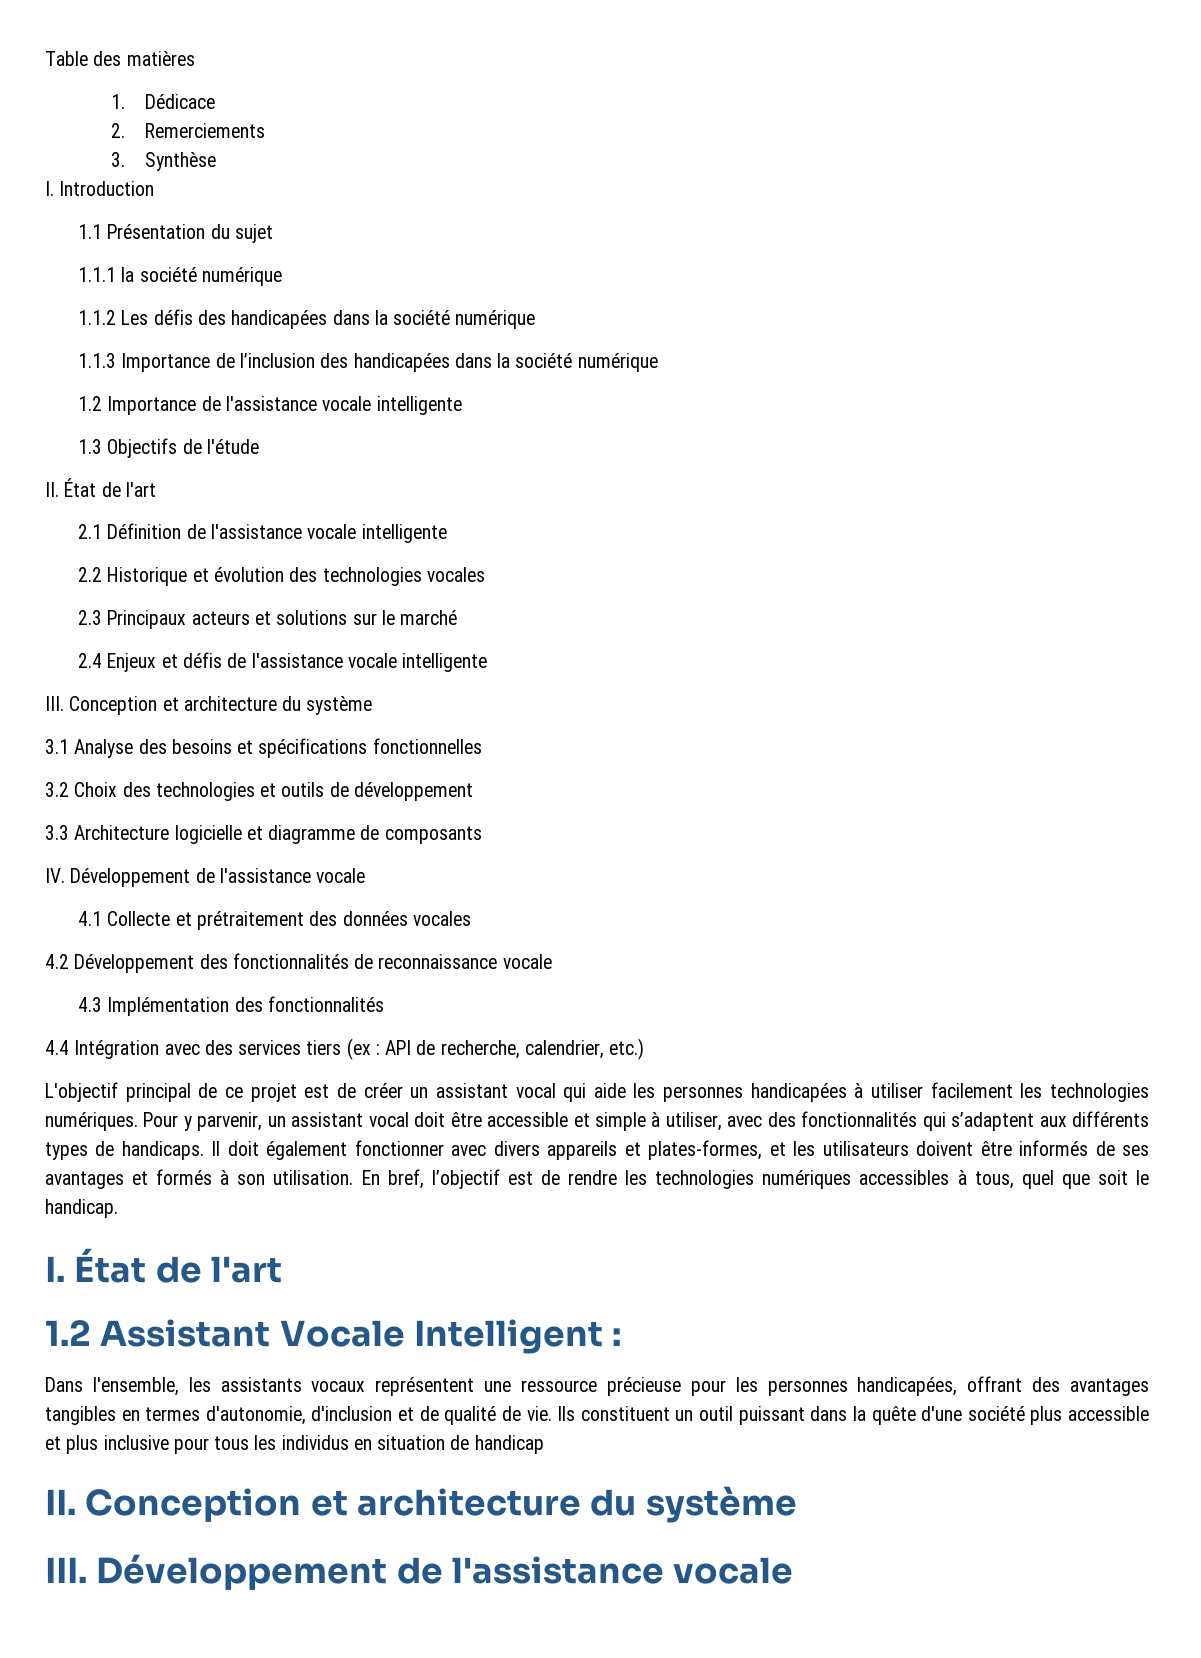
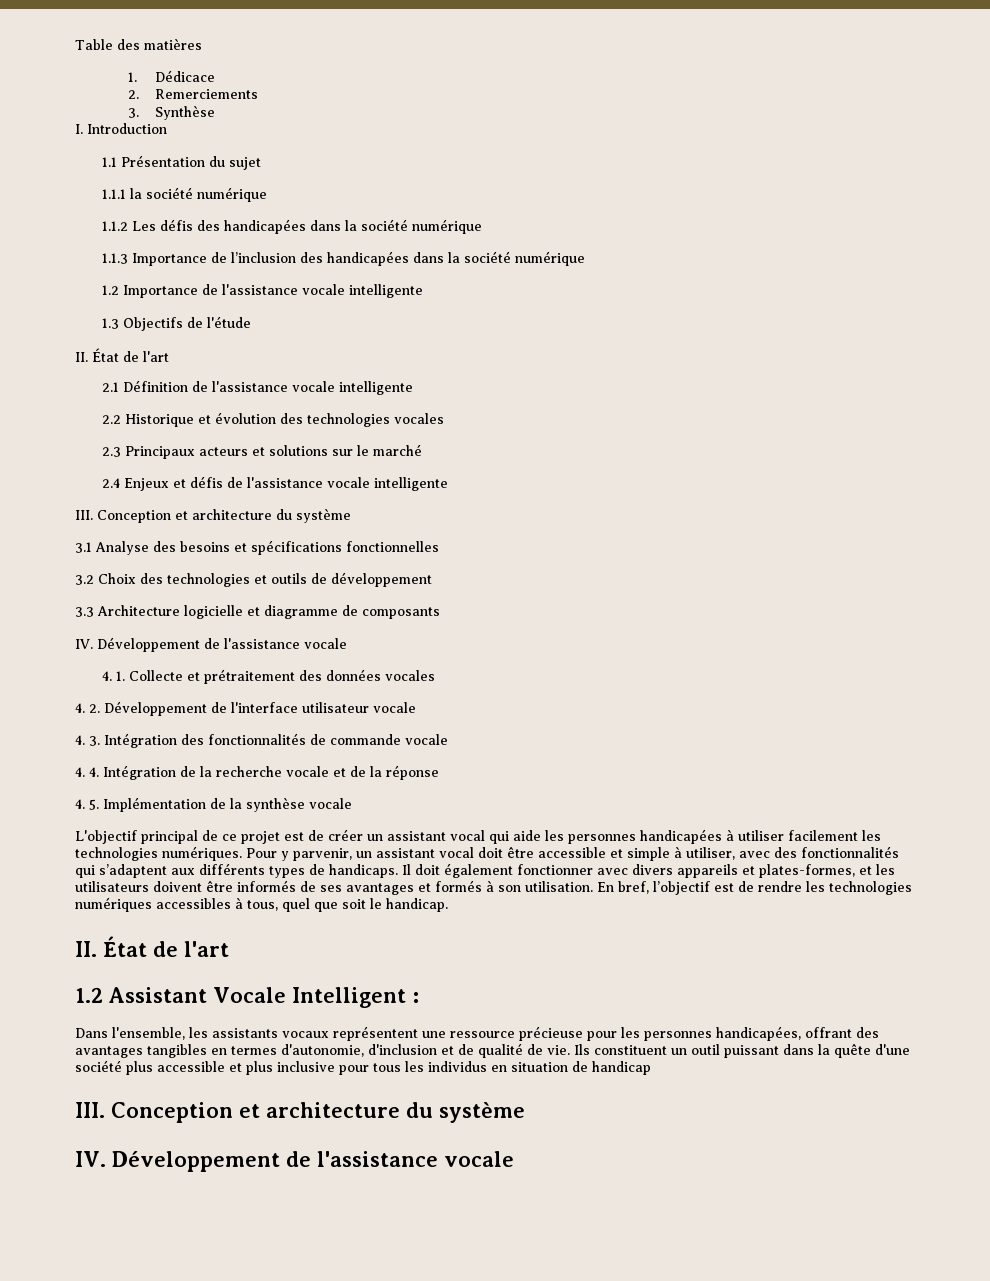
- 4.1 Collecte et prétraitement des données vocales
+ 4. 1. Collecte et prétraitement des données vocales
- 4.2 Développement des fonctionnalités de reconnaissance vocale
- 4.3 Implémentation des fonctionnalités
- 4.4 Intégration avec des services tiers (ex : API de recherche, calendrier, etc.)
+ 4. 2. Développement de l'interface utilisateur vocale
+ 4. 3. Intégration des fonctionnalités de commande vocale
+ 4. 4. Intégration de la recherche vocale et de la réponse
+ 4. 5. Implémentation de la synthèse vocale
  En bref, l’objectif est de rendre les technologies numériques accessibles à tous, quel que soit le handicap.
- I. État de l'art
+ II. État de l'art
  Ils constituent un outil puissant dans la quête d'une société plus accessible et plus inclusive pour tous les individus en situation de handicap
- II. Conception et architecture du système
- III. Développement de l'assistance vocale
+ III. Conception et architecture du système
+ IV. Développement de l'assistance vocale

